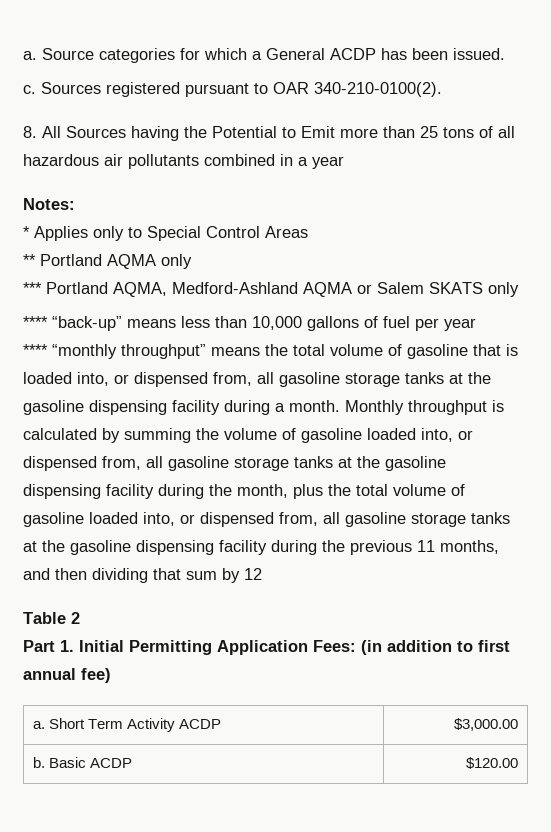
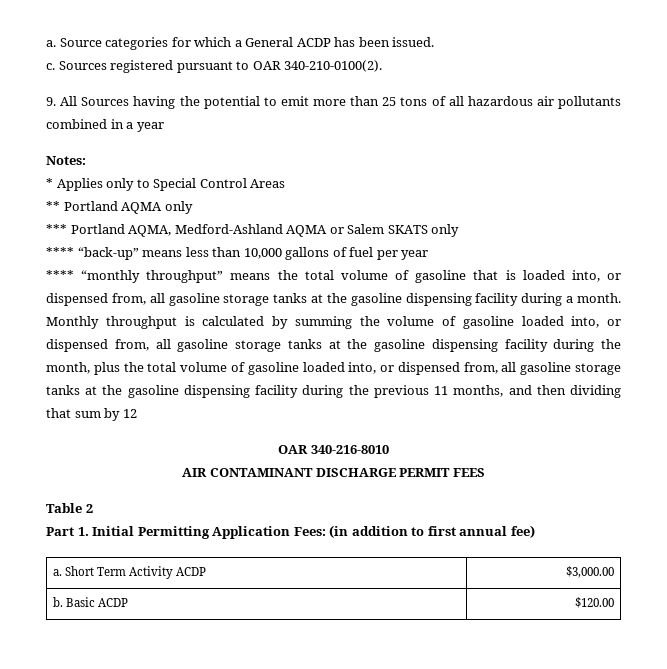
- 8. All Sources having the Potential to Emit more than 25 tons of all hazardous air pollutants combined in a year
+ 9. All Sources having the potential to emit more than 25 tons of all hazardous air pollutants combined in a year
+ OAR 340-216-8010
+ AIR CONTAMINANT DISCHARGE PERMIT FEES

